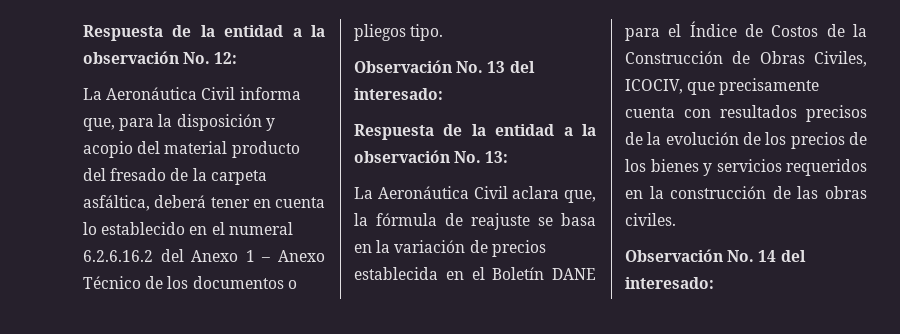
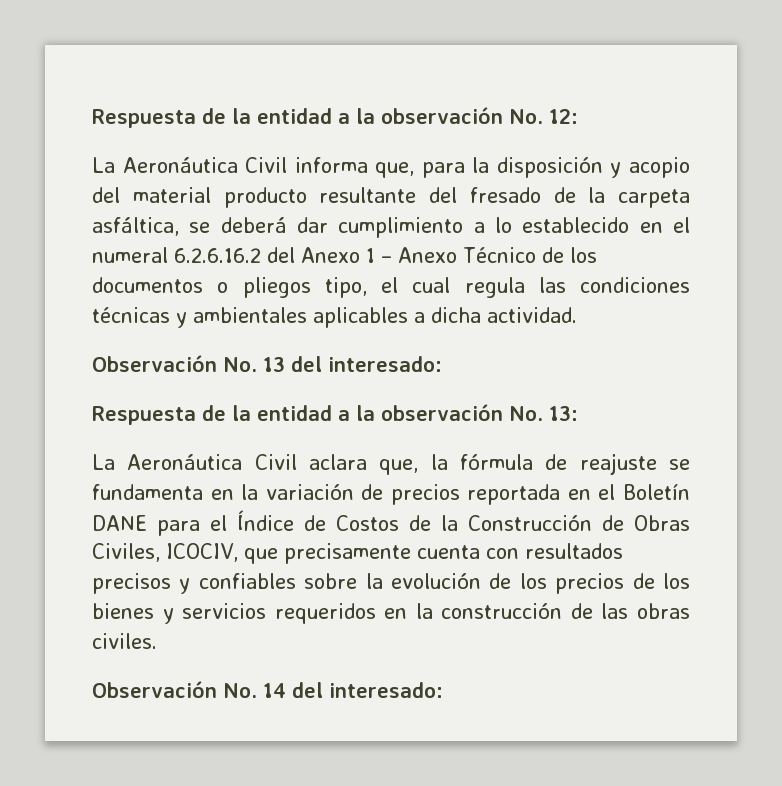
- La Aeronáutica Civil informa que, para la disposición y acopio del material producto del fresado de la carpeta asfáltica, deberá tener en cuenta lo establecido en el numeral 6.2.6.16.2 del Anexo 1 – Anexo Técnico de los documentos o pliegos tipo.
+ La Aeronáutica Civil informa que, para la disposición y acopio del material producto resultante del fresado de la carpeta asfáltica, se deberá dar cumplimiento a lo establecido en el numeral 6.2.6.16.2 del Anexo 1 – Anexo Técnico de los documentos o pliegos tipo, el cual regula las condiciones técnicas y ambientales aplicables a dicha actividad.
- La Aeronáutica Civil aclara que, la fórmula de reajuste se basa en la variación de precios establecida en el Boletín DANE para el Índice de Costos de la Construcción de Obras Civiles, ICOCIV, que precisamente cuenta con resultados precisos de la evolución de los precios de los bienes y servicios requeridos en la construcción de las obras civiles.
+ La Aeronáutica Civil aclara que, la fórmula de reajuste se fundamenta en la variación de precios reportada en el Boletín DANE para el Índice de Costos de la Construcción de Obras Civiles, ICOCIV, que precisamente cuenta con resultados precisos y confiables sobre la evolución de los precios de los bienes y servicios requeridos en la construcción de las obras civiles.

